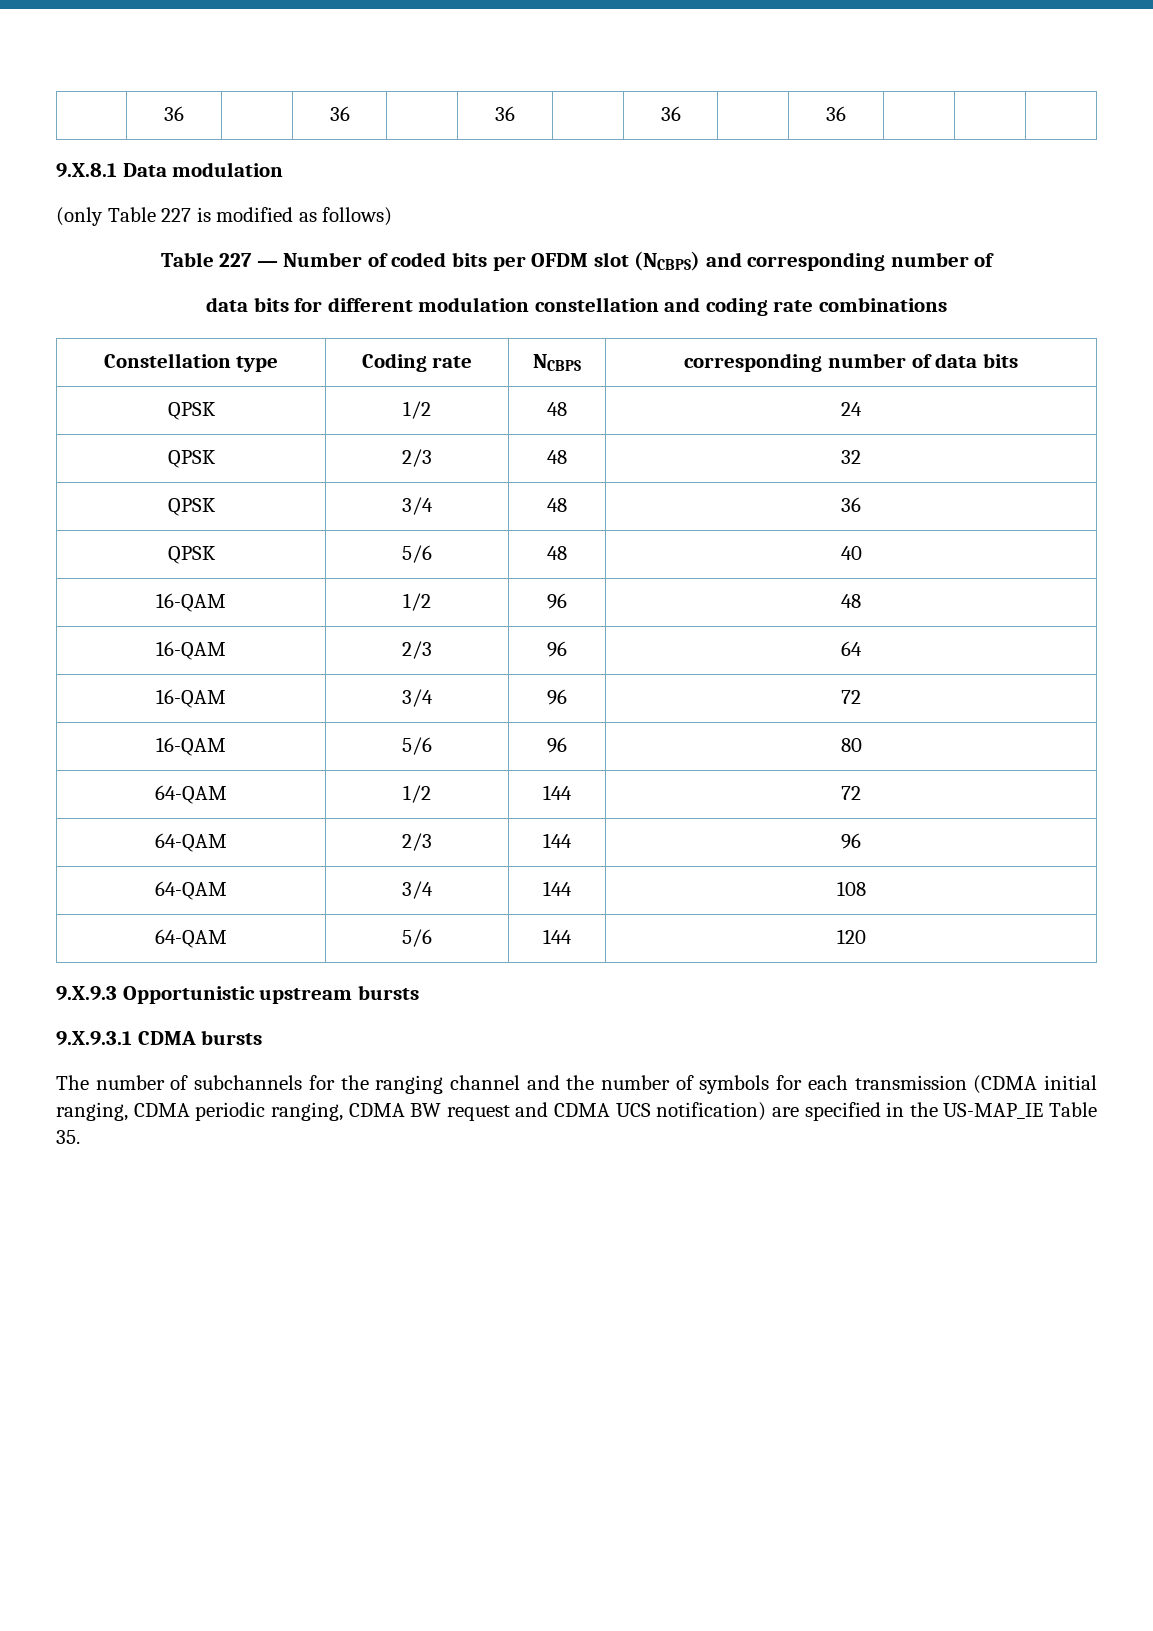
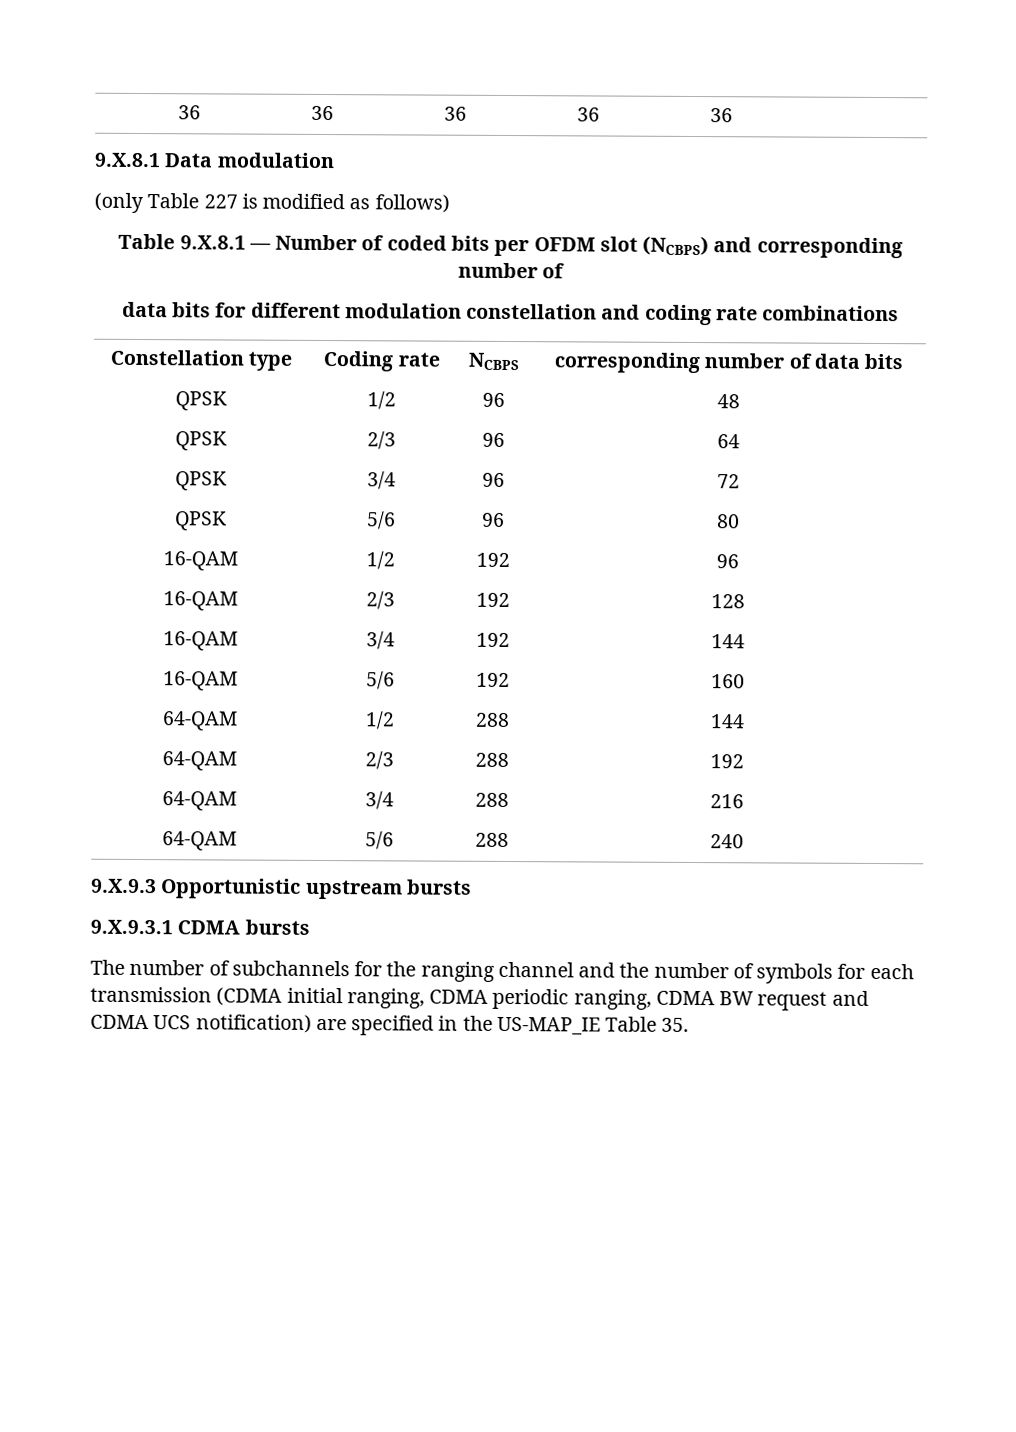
- Table 227 — Number of coded bits per OFDM slot (NCBPS) and corresponding number of
+ Table 9.X.8.1 — Number of coded bits per OFDM slot (NCBPS) and corresponding number of
- QPSK | 1/2 | 48 | 24
- QPSK | 2/3 | 48 | 32
- QPSK | 3/4 | 48 | 36
- QPSK | 5/6 | 48 | 40
- 16-QAM | 1/2 | 96 | 48
+ QPSK | 1/2 | 96 | 48
- 16-QAM | 2/3 | 96 | 64
+ QPSK | 2/3 | 96 | 64
- 16-QAM | 3/4 | 96 | 72
+ QPSK | 3/4 | 96 | 72
- 16-QAM | 5/6 | 96 | 80
+ QPSK | 5/6 | 96 | 80
+ 16-QAM | 1/2 | 192 | 96
+ 16-QAM | 2/3 | 192 | 128
+ 16-QAM | 3/4 | 192 | 144
+ 16-QAM | 5/6 | 192 | 160
- 64-QAM | 1/2 | 144 | 72
+ 64-QAM | 1/2 | 288 | 144
- 64-QAM | 2/3 | 144 | 96
+ 64-QAM | 2/3 | 288 | 192
- 64-QAM | 3/4 | 144 | 108
+ 64-QAM | 3/4 | 288 | 216
- 64-QAM | 5/6 | 144 | 120
+ 64-QAM | 5/6 | 288 | 240

